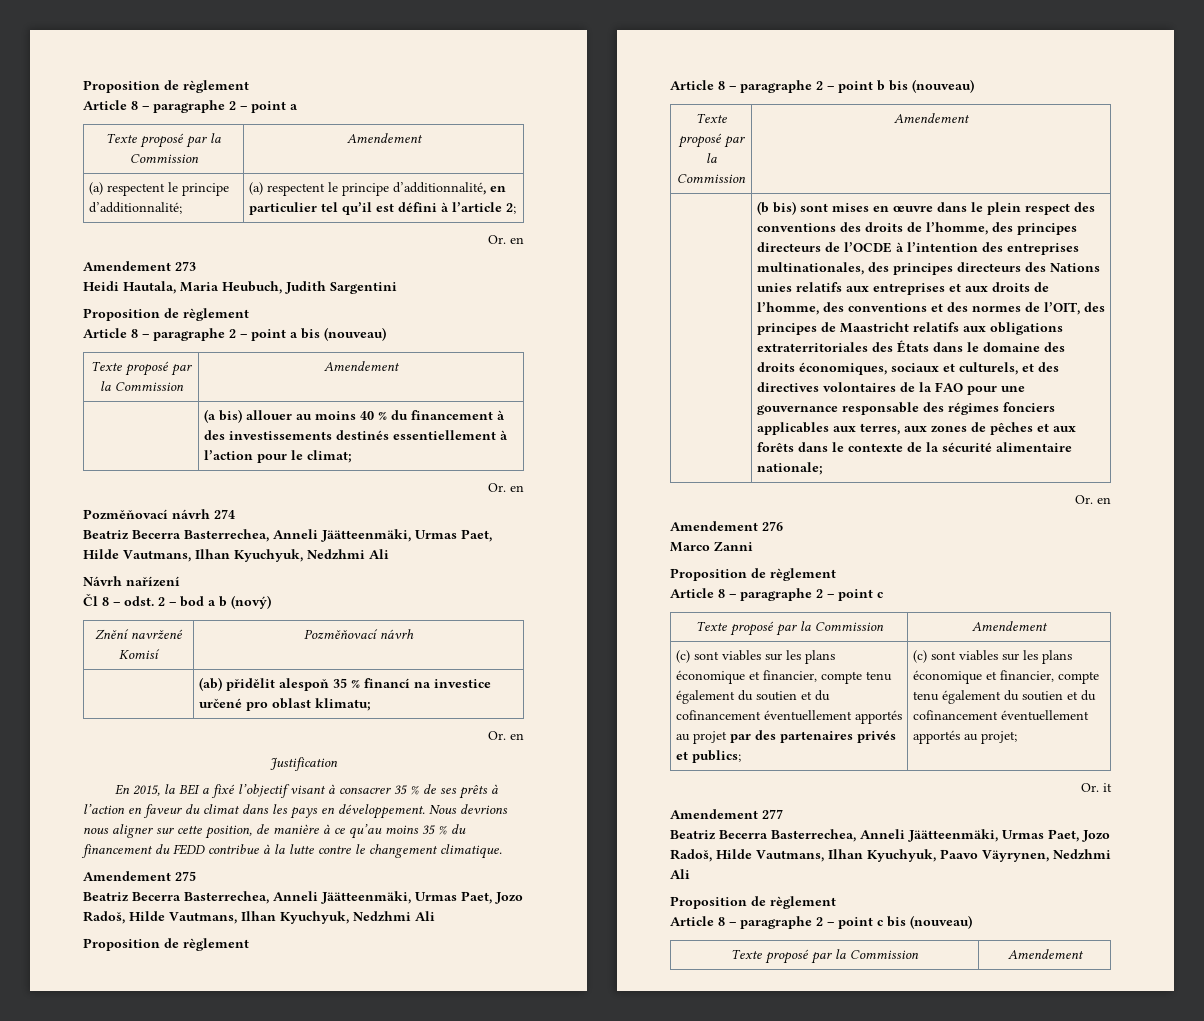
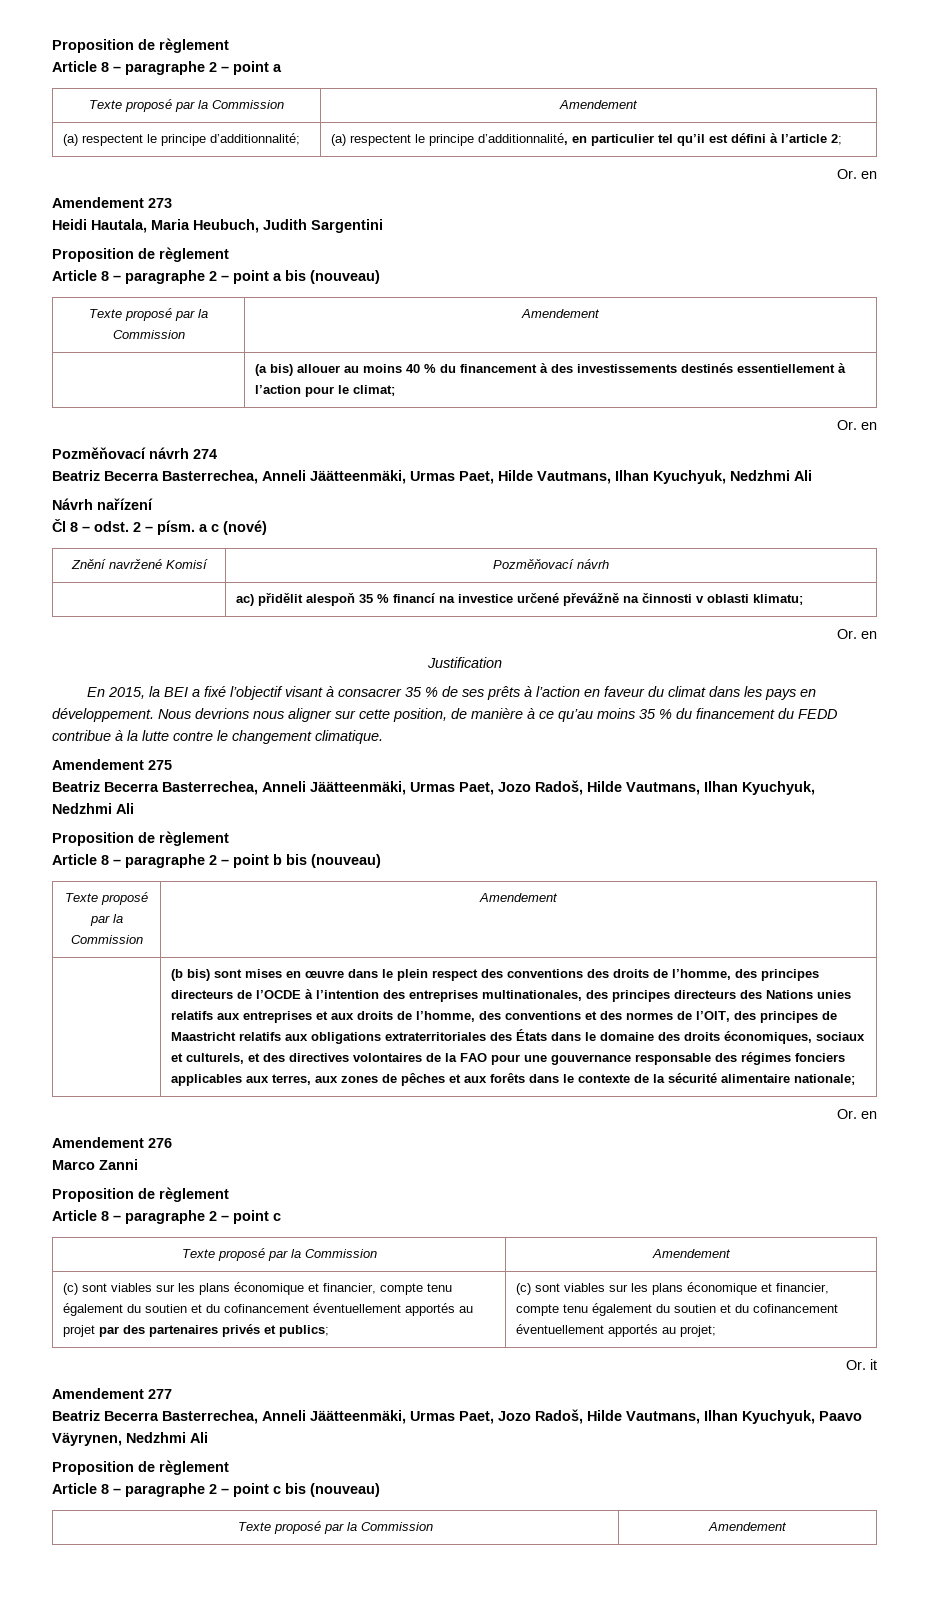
- Čl 8 – odst. 2 – bod a b (nový)
+ Čl 8 – odst. 2 – písm. a c (nové)
- | (ab) přidělit alespoň 35 % financí na investice určené pro oblast klimatu;
+ | ac) přidělit alespoň 35 % financí na investice určené převážně na činnosti v oblasti klimatu;

